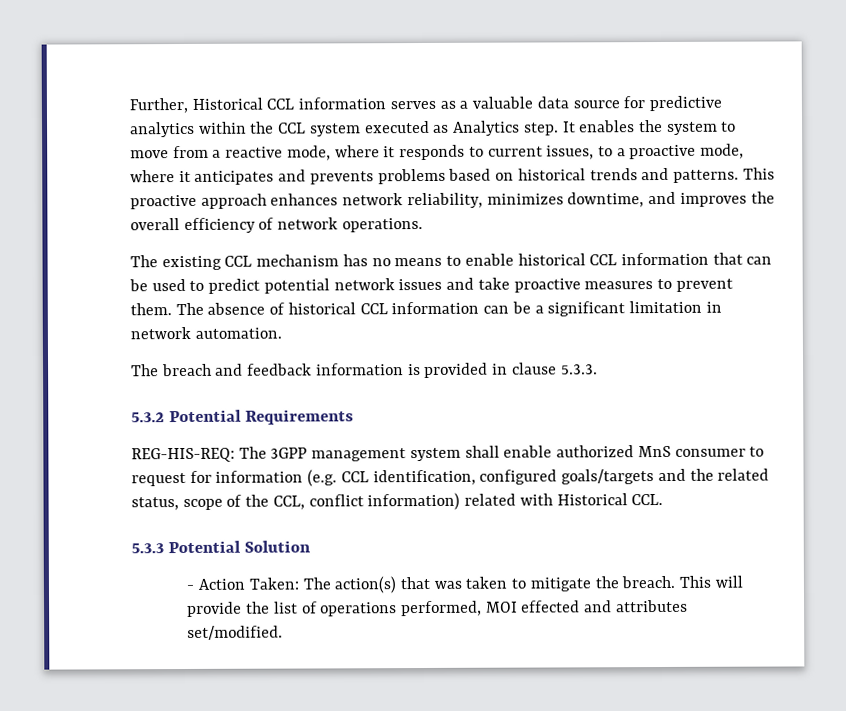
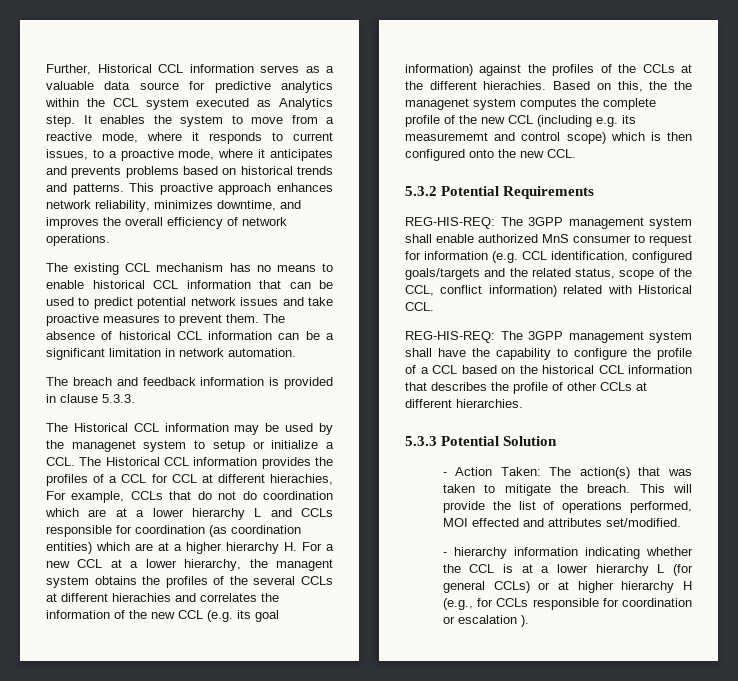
+ The Historical CCL information may be used by the managenet system to setup or initialize a CCL. The Historical CCL information provides the profiles of a CCL for CCL at different hierachies, For example, CCLs that do not do coordination which are at a lower hierarchy L and CCLs responsible for coordination (as coordination entities) which are at a higher hierarchy H. For a new CCL at a lower hierarchy, the managent system obtains the profiles of the several CCLs at different hierachies and correlates the information of the new CCL (e.g. its goal information) against the profiles of the CCLs at the different hierachies. Based on this, the the managenet system computes the complete profile of the new CCL (including e.g. its measurememt and control scope) which is then configured onto the new CCL.
+ REG-HIS-REQ: The 3GPP management system shall have the capability to configure the profile of a CCL based on the historical CCL information that describes the profile of other CCLs at different hierarchies.
+ - hierarchy information indicating whether the CCL is at a lower hierarchy L (for general CCLs) or at higher hierarchy H (e.g., for CCLs responsible for coordination or escalation ).

